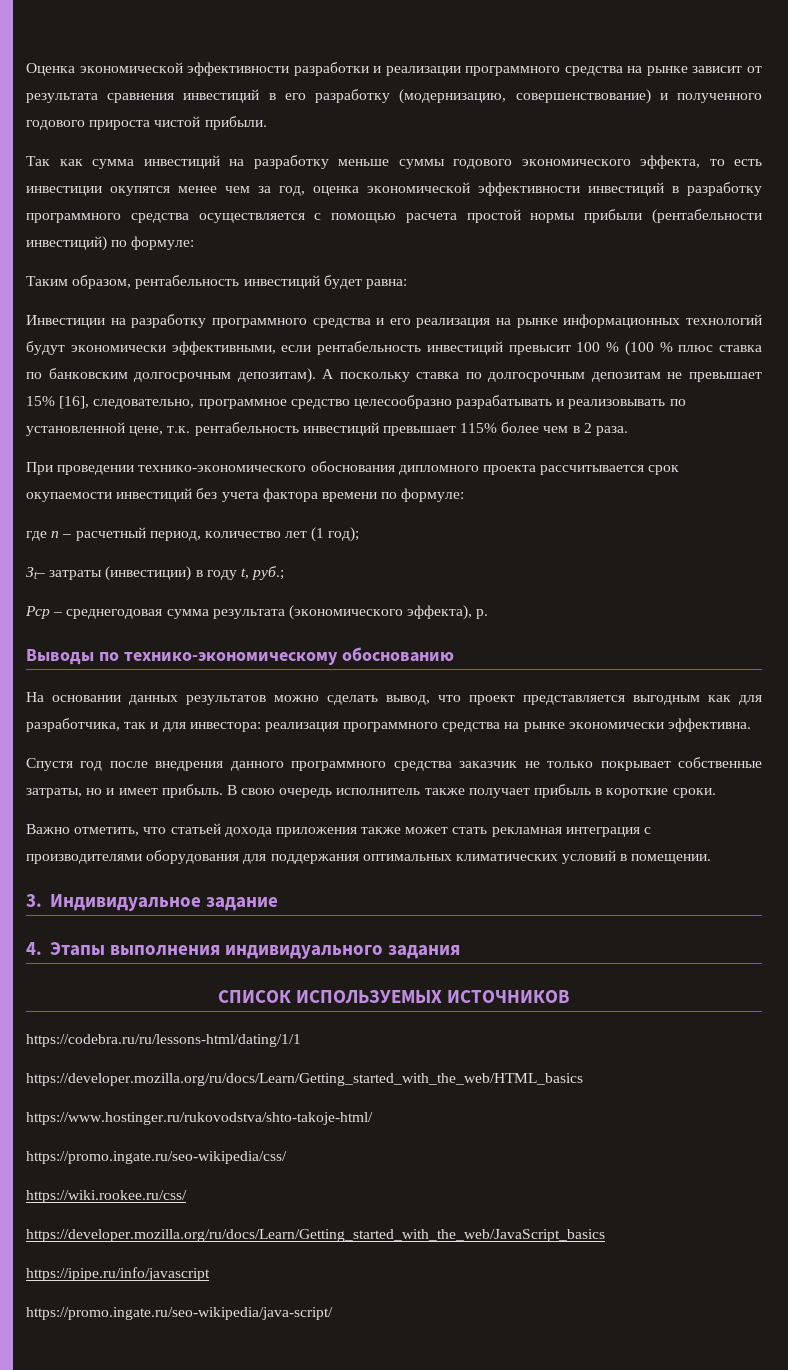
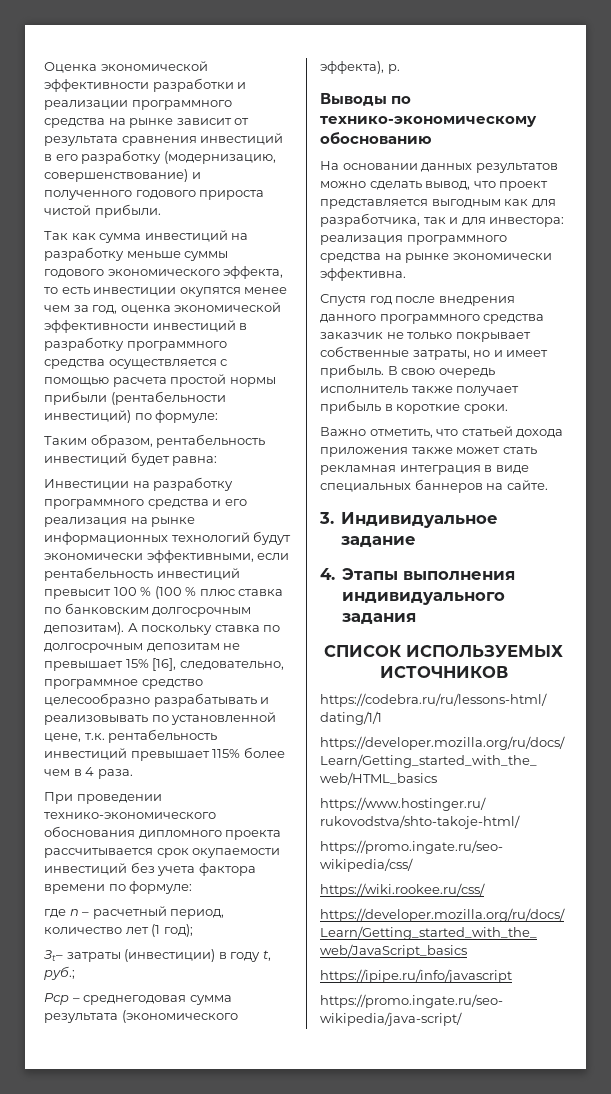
- А поскольку ставка по долгосрочным депозитам не превышает 15% [16], следовательно, программное средство целесообразно разрабатывать и реализовывать по установленной цене, т.к. рентабельность инвестиций превышает 115% более чем в 2 раза.
+ А поскольку ставка по долгосрочным депозитам не превышает 15% [16], следовательно, программное средство целесообразно разрабатывать и реализовывать по установленной цене, т.к. рентабельность инвестиций превышает 115% более чем в 4 раза.
- Важно отметить, что статьей дохода приложения также может стать рекламная интеграция с производителями оборудования для поддержания оптимальных климатических условий в помещении.
+ Важно отметить, что статьей дохода приложения также может стать рекламная интеграция в виде специальных баннеров на сайте.

